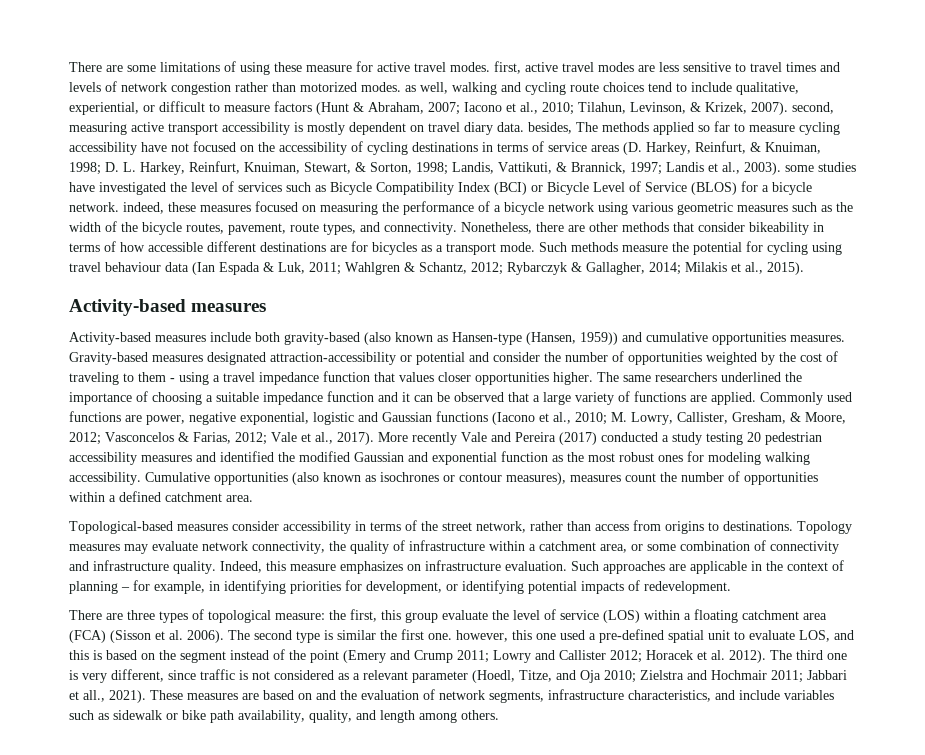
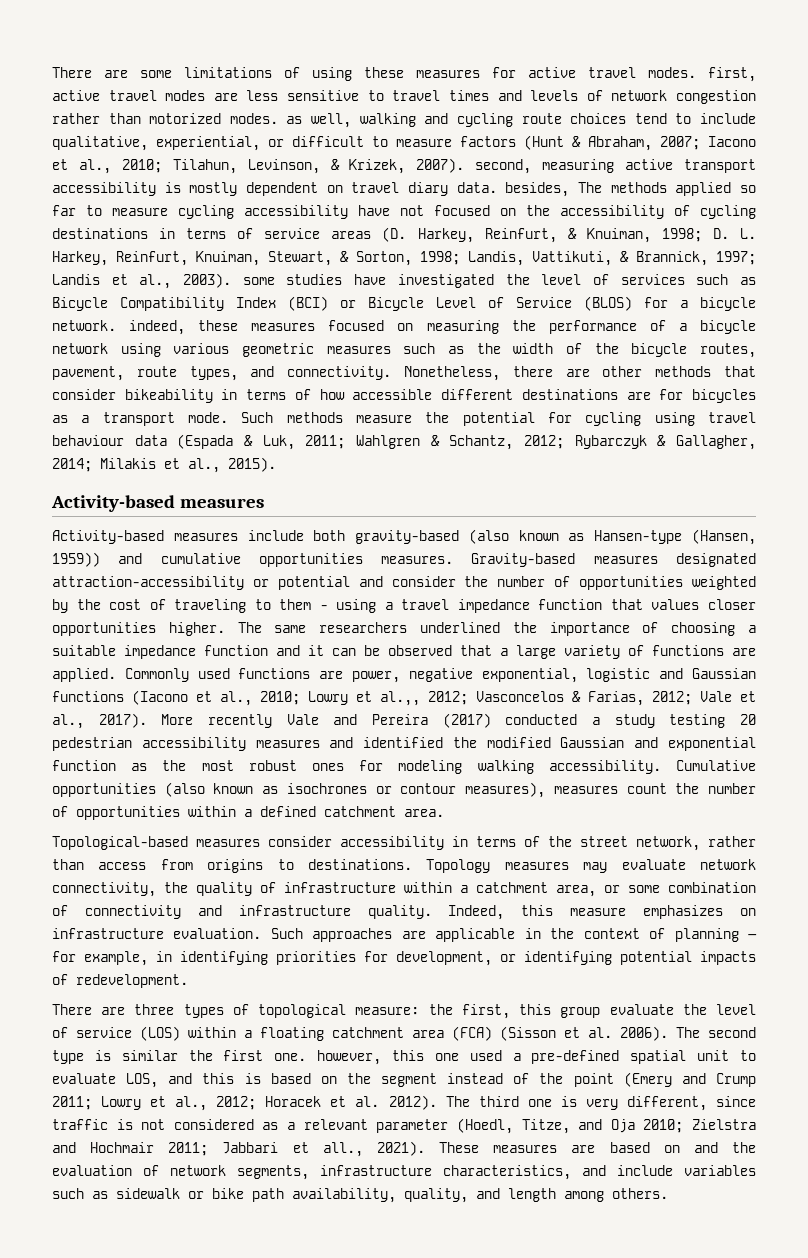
- There are some limitations of using these measure for active travel modes. first, active travel modes are less sensitive to travel times and levels of network congestion rather than motorized modes. as well, walking and cycling route choices tend to include qualitative, experiential, or difficult to measure factors (Hunt & Abraham, 2007;
+ There are some limitations of using these measures for active travel modes. first, active travel modes are less sensitive to travel times and levels of network congestion rather than motorized modes. as well, walking and cycling route choices tend to include qualitative, experiential, or difficult to measure factors (Hunt & Abraham, 2007;
- Such methods measure the potential for cycling using travel behaviour data (Ian Espada & Luk, 2011; Wahlgren & Schantz, 2012; Rybarczyk & Gallagher, 2014; Milakis et al., 2015).
+ Such methods measure the potential for cycling using travel behaviour data (Espada & Luk, 2011; Wahlgren & Schantz, 2012; Rybarczyk & Gallagher, 2014; Milakis et al., 2015).
- Commonly used functions are power, negative exponential, logistic and Gaussian functions (Iacono et al., 2010; M. Lowry, Callister, Gresham, & Moore, 2012; Vasconcelos & Farias, 2012; Vale et al., 2017).
+ Commonly used functions are power, negative exponential, logistic and Gaussian functions (Iacono et al., 2010; Lowry et al.,, 2012; Vasconcelos & Farias, 2012; Vale et al., 2017).
- The second type is similar the first one. however, this one used a pre-defined spatial unit to evaluate LOS, and this is based on the segment instead of the point (Emery and Crump 2011; Lowry and Callister 2012; Horacek et al. 2012).
+ The second type is similar the first one. however, this one used a pre-defined spatial unit to evaluate LOS, and this is based on the segment instead of the point (Emery and Crump 2011; Lowry et al., 2012; Horacek et al. 2012).

